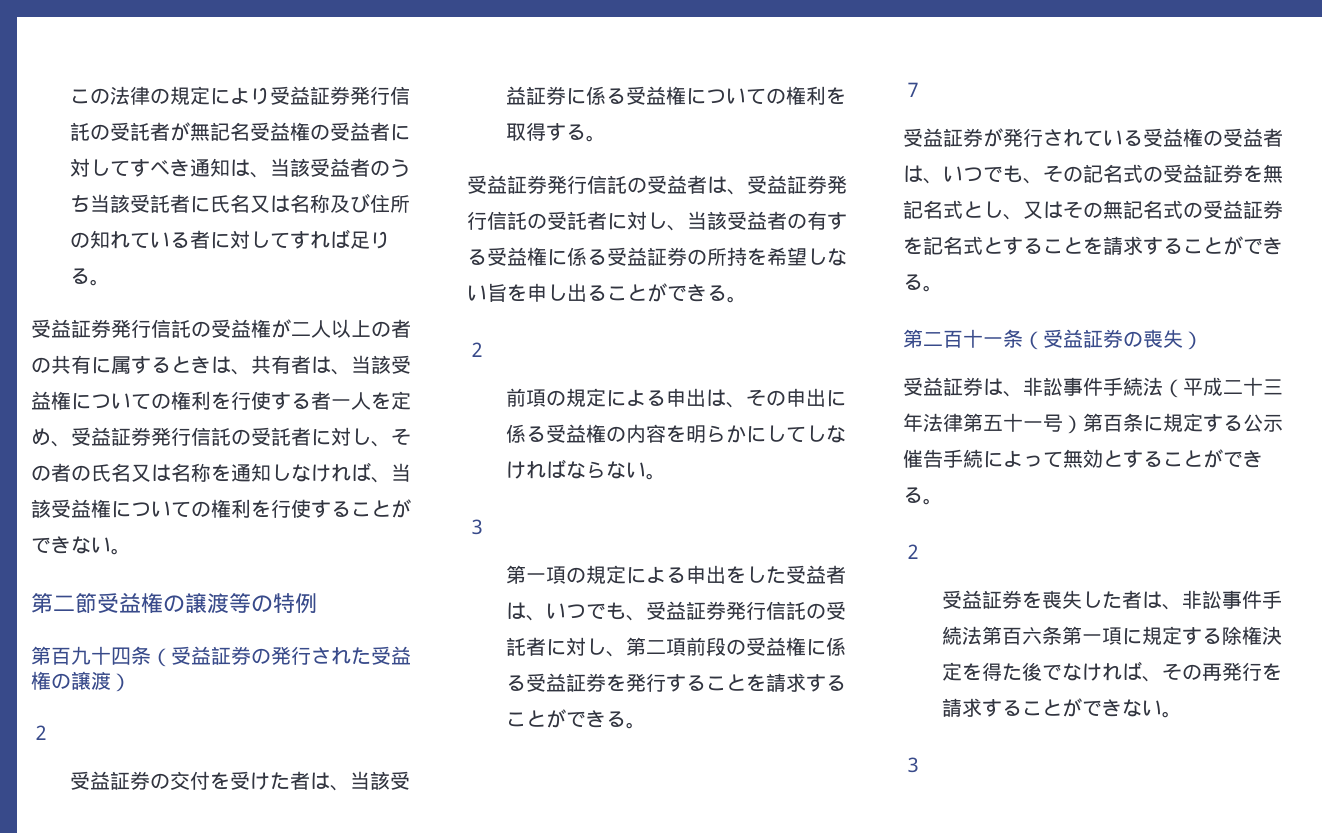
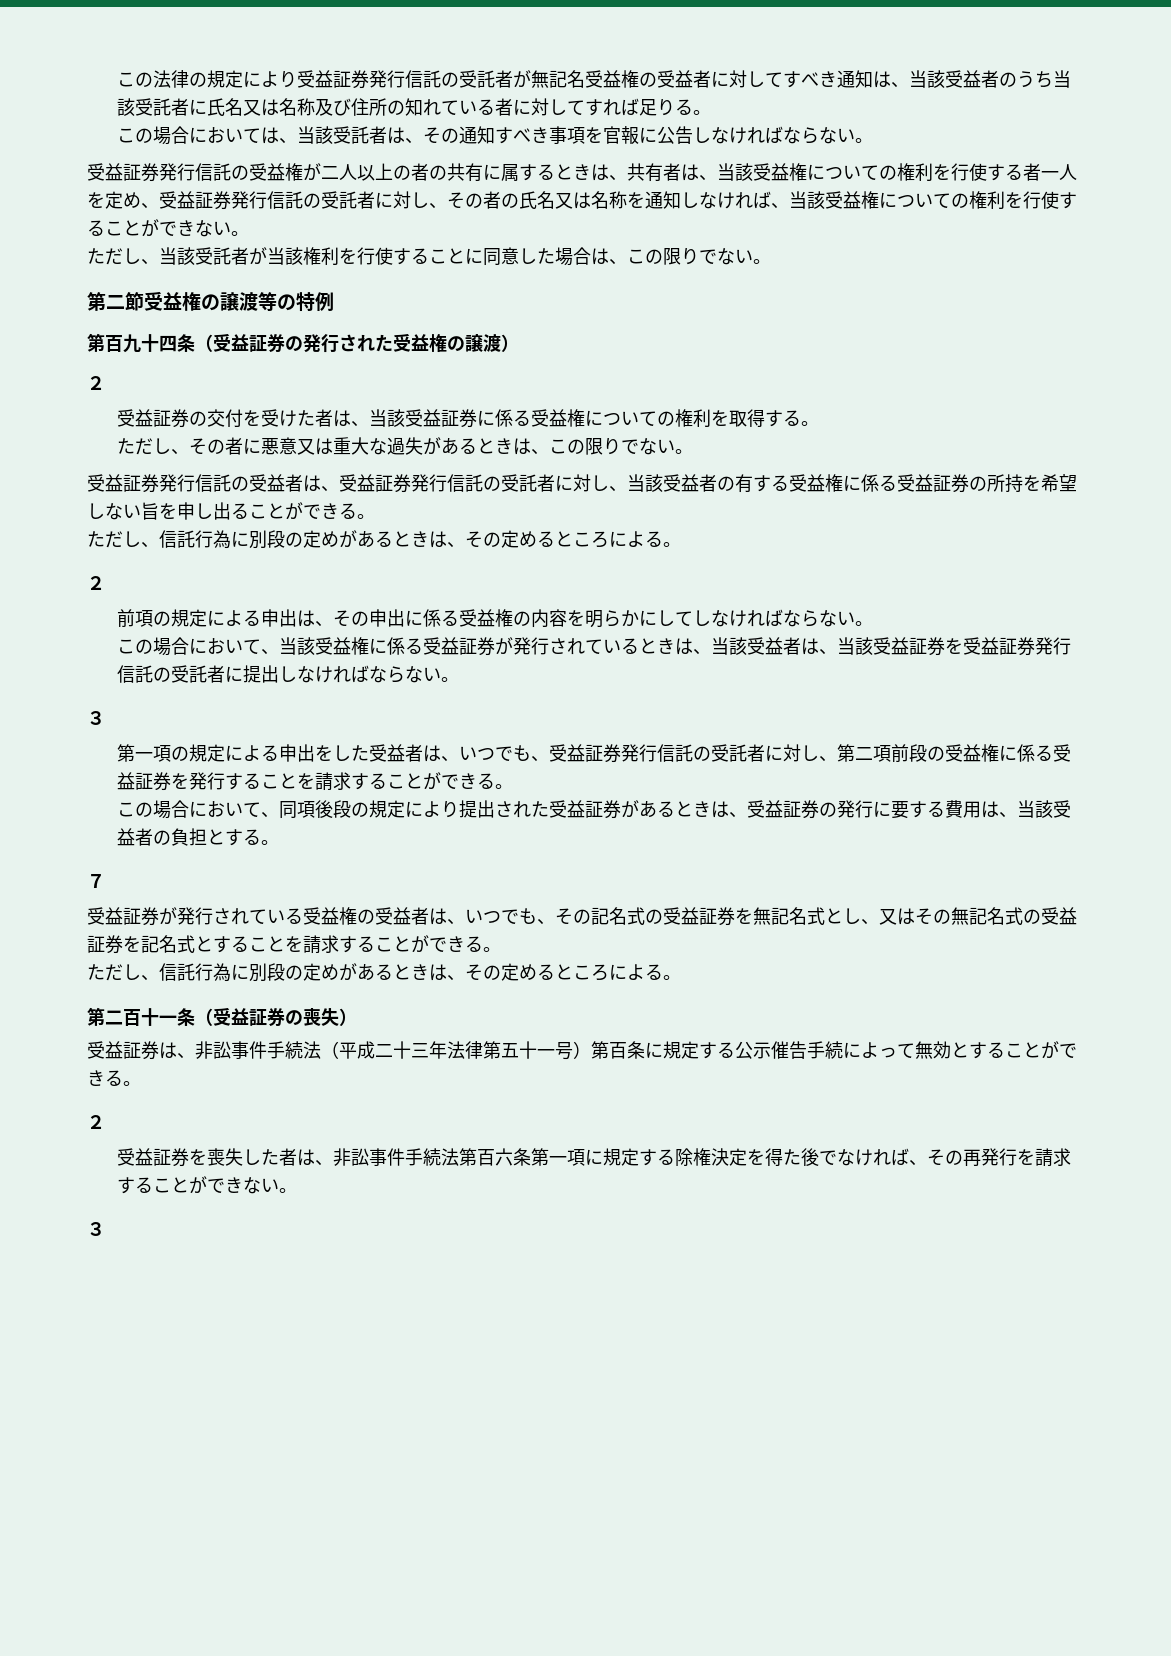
+ この場合においては、当該受託者は、その通知すべき事項を官報に公告しなければならない。
+ ただし、当該受託者が当該権利を行使することに同意した場合は、この限りでない。
+ ただし、その者に悪意又は重大な過失があるときは、この限りでない。
  受益証券発行信託の受益者は、受益証券発行信託の受託者に対し、当該受益者の有する受益権に係る受益証券の所持を希望しない旨を申し出ることができる。
+ ただし、信託行為に別段の定めがあるときは、その定めるところによる。
+ この場合において、当該受益権に係る受益証券が発行されているときは、当該受益者は、当該受益証券を受益証券発行信託の受託者に提出しなければならない。
+ この場合において、同項後段の規定により提出された受益証券があるときは、受益証券の発行に要する費用は、当該受益者の負担とする。
  受益証券が発行されている受益権の受益者は、いつでも、その記名式の受益証券を無記名式とし、又はその無記名式の受益証券を記名式とすることを請求することができる。
+ ただし、信託行為に別段の定めがあるときは、その定めるところによる。

